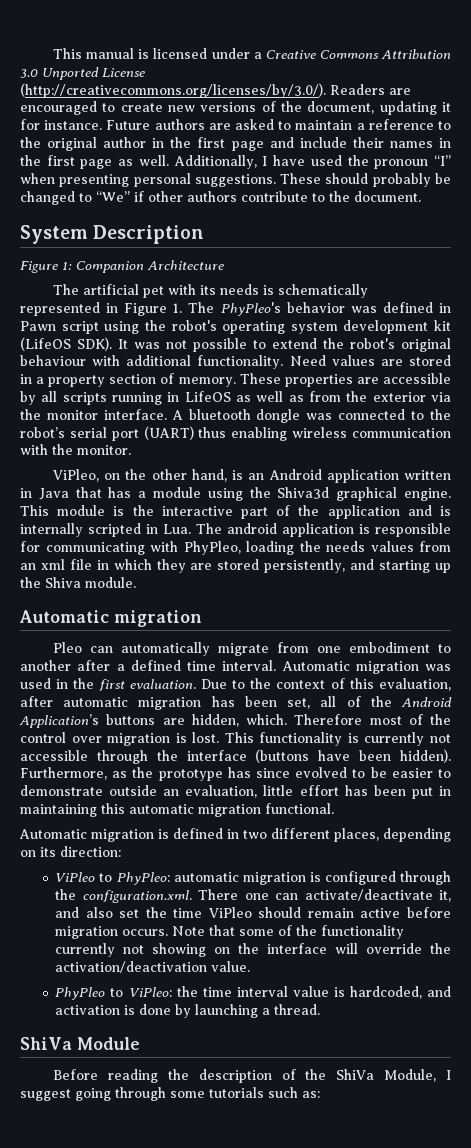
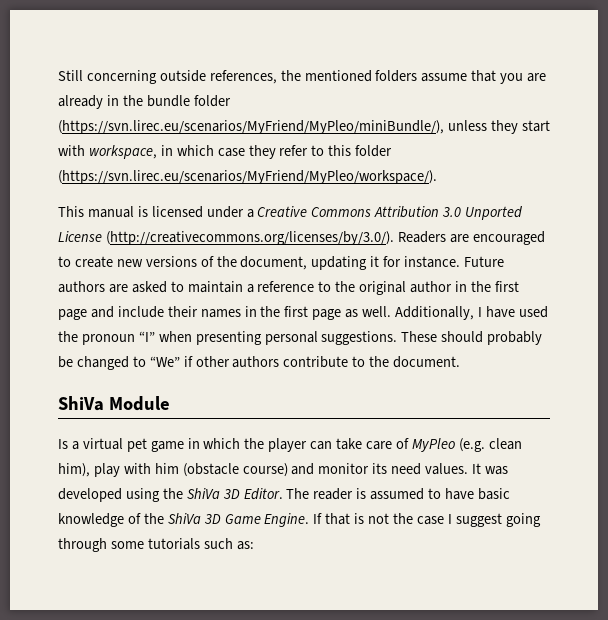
+ Still concerning outside references, the mentioned folders assume that you are already in the bundle folder (https://svn.lirec.eu/scenarios/MyFriend/MyPleo/miniBundle/), unless they start with workspace, in which case they refer to this folder (https://svn.lirec.eu/scenarios/MyFriend/MyPleo/workspace/).
- System Description
- Figure 1: Companion Architecture
- The artificial pet with its needs is schematically represented in Figure 1. The PhyPleo's behavior was defined in Pawn script using the robot's operating system development kit (LifeOS SDK). It was not possible to extend the robot's original behaviour with additional functionality. Need values are stored in a property section of memory. These properties are accessible by all scripts running in LifeOS as well as from the exterior via the monitor interface. A bluetooth dongle was connected to the robot’s serial port (UART) thus enabling wireless communication with the monitor.
- ViPleo, on the other hand, is an Android application written in Java that has a module using the Shiva3d graphical engine. This module is the interactive part of the application and is internally scripted in Lua. The android application is responsible for communicating with PhyPleo, loading the needs values from an xml file in which they are stored persistently, and starting up the Shiva module.
- Automatic migration
- Pleo can automatically migrate from one embodiment to another after a defined time interval. Automatic migration was used in the first evaluation. Due to the context of this evaluation, after automatic migration has been set, all of the Android Application’s buttons are hidden, which. Therefore most of the control over migration is lost. This functionality is currently not accessible through the interface (buttons have been hidden). Furthermore, as the prototype has since evolved to be easier to demonstrate outside an evaluation, little effort has been put in maintaining this automatic migration functional.
- Automatic migration is defined in two different places, depending on its direction:
- ViPleo to PhyPleo: automatic migration is configured through the configuration.xml. There one can activate/deactivate it, and also set the time ViPleo should remain active before migration occurs. Note that some of the functionality currently not showing on the interface will override the activation/deactivation value.
- PhyPleo to ViPleo: the time interval value is hardcoded, and activation is done by launching a thread.
  ShiVa Module
- Before reading the description of the ShiVa Module, I suggest going through some tutorials such as:
+ Is a virtual pet game in which the player can take care of MyPleo (e.g. clean him), play with him (obstacle course) and monitor its need values. It was developed using the ShiVa 3D Editor. The reader is assumed to have basic knowledge of the ShiVa 3D Game Engine. If that is not the case I suggest going through some tutorials such as:

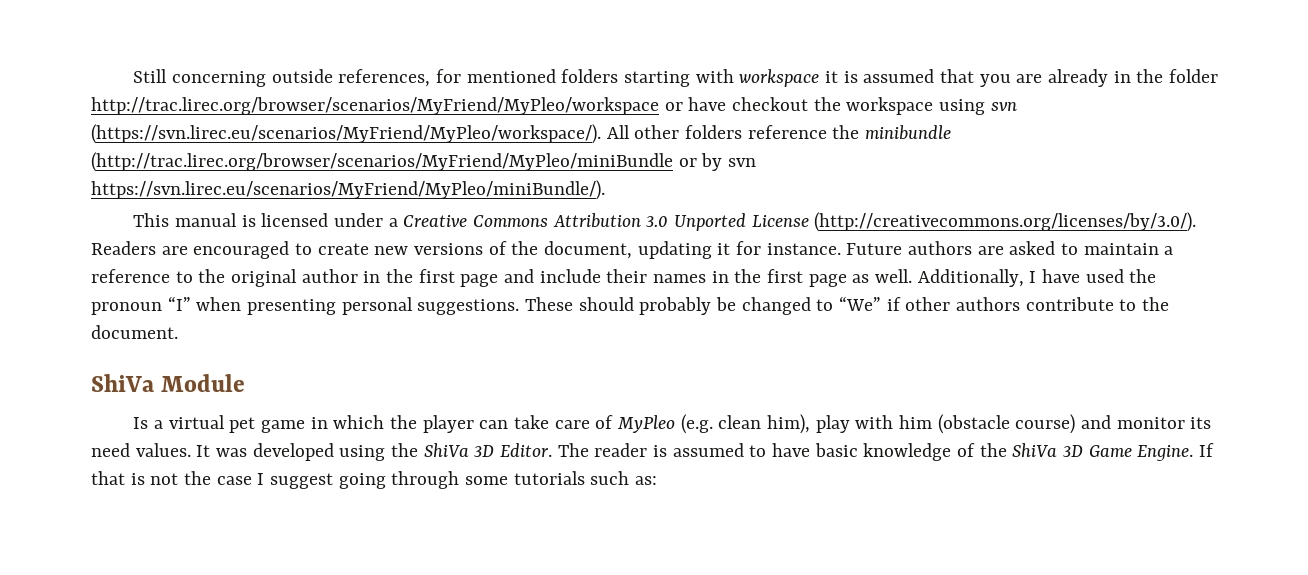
- Still concerning outside references, the mentioned folders assume that you are already in the bundle folder (https://svn.lirec.eu/scenarios/MyFriend/MyPleo/miniBundle/), unless they start with workspace, in which case they refer to this folder (https://svn.lirec.eu/scenarios/MyFriend/MyPleo/workspace/).
+ Still concerning outside references, for mentioned folders starting with workspace it is assumed that you are already in the folder http://trac.lirec.org/browser/scenarios/MyFriend/MyPleo/workspace or have checkout the workspace using svn (https://svn.lirec.eu/scenarios/MyFriend/MyPleo/workspace/). All other folders reference the minibundle (http://trac.lirec.org/browser/scenarios/MyFriend/MyPleo/miniBundle or by svn https://svn.lirec.eu/scenarios/MyFriend/MyPleo/miniBundle/).

